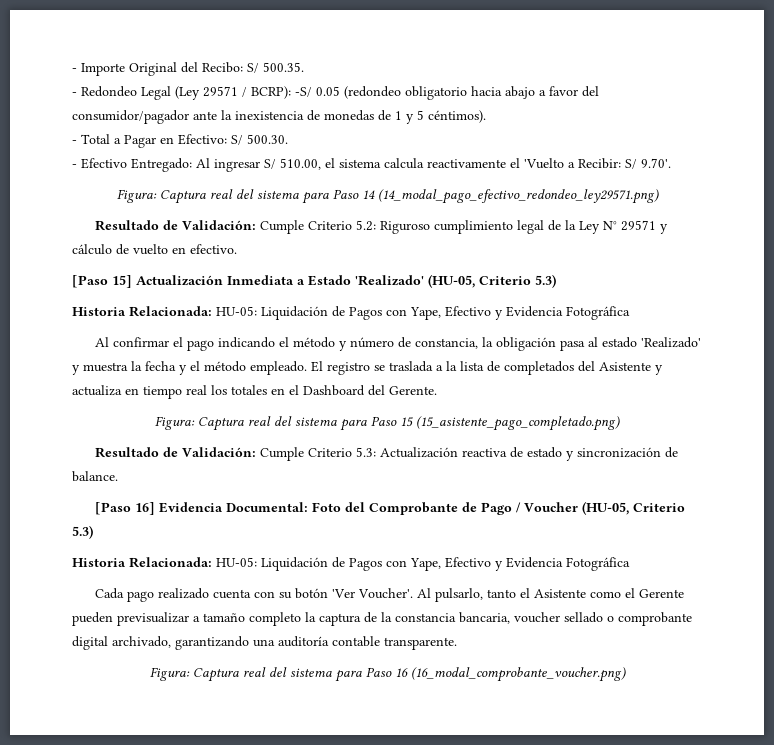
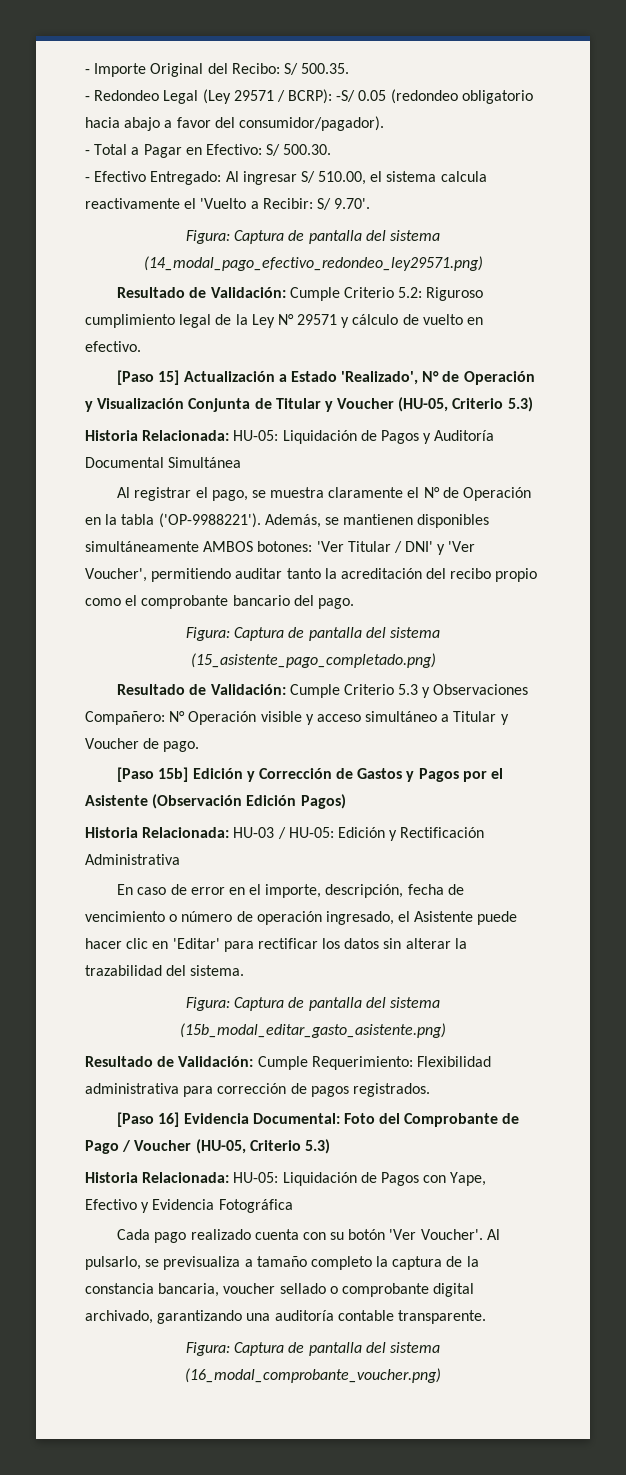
- - Redondeo Legal (Ley 29571 / BCRP): -S/ 0.05 (redondeo obligatorio hacia abajo a favor del consumidor/pagador ante la inexistencia de monedas de 1 y 5 céntimos).
+ - Redondeo Legal (Ley 29571 / BCRP): -S/ 0.05 (redondeo obligatorio hacia abajo a favor del consumidor/pagador).
- Figura: Captura real del sistema para Paso 14 (14_modal_pago_efectivo_redondeo_ley29571.png)
+ Figura: Captura de pantalla del sistema (14_modal_pago_efectivo_redondeo_ley29571.png)
- [Paso 15] Actualización Inmediata a Estado 'Realizado' (HU-05, Criterio 5.3)
- Historia Relacionada: HU-05: Liquidación de Pagos con Yape, Efectivo y Evidencia Fotográfica
- Al confirmar el pago indicando el método y número de constancia, la obligación pasa al estado 'Realizado' y muestra la fecha y el método empleado. El registro se traslada a la lista de completados del Asistente y actualiza en tiempo real los totales en el Dashboard del Gerente.
- Figura: Captura real del sistema para Paso 15 (15_asistente_pago_completado.png)
+ [Paso 15] Actualización a Estado 'Realizado', N° de Operación y Visualización Conjunta de Titular y Voucher (HU-05, Criterio 5.3)
+ Historia Relacionada: HU-05: Liquidación de Pagos y Auditoría Documental Simultánea
+ Al registrar el pago, se muestra claramente el N° de Operación en la tabla ('OP-9988221'). Además, se mantienen disponibles simultáneamente AMBOS botones: 'Ver Titular / DNI' y 'Ver Voucher', permitiendo auditar tanto la acreditación del recibo propio como el comprobante bancario del pago.
+ Figura: Captura de pantalla del sistema (15_asistente_pago_completado.png)
- Resultado de Validación: Cumple Criterio 5.3: Actualización reactiva de estado y sincronización de balance.
+ Resultado de Validación: Cumple Criterio 5.3 y Observaciones Compañero: N° Operación visible y acceso simultáneo a Titular y Voucher de pago.
+ [Paso 15b] Edición y Corrección de Gastos y Pagos por el Asistente (Observación Edición Pagos)
+ Historia Relacionada: HU-03 / HU-05: Edición y Rectificación Administrativa
+ En caso de error en el importe, descripción, fecha de vencimiento o número de operación ingresado, el Asistente puede hacer clic en 'Editar' para rectificar los datos sin alterar la trazabilidad del sistema.
+ Figura: Captura de pantalla del sistema (15b_modal_editar_gasto_asistente.png)
+ Resultado de Validación: Cumple Requerimiento: Flexibilidad administrativa para corrección de pagos registrados.
- Al pulsarlo, tanto el Asistente como el Gerente pueden previsualizar a tamaño completo la captura de la constancia bancaria, voucher sellado o comprobante digital archivado, garantizando una auditoría contable transparente.
+ Al pulsarlo, se previsualiza a tamaño completo la captura de la constancia bancaria, voucher sellado o comprobante digital archivado, garantizando una auditoría contable transparente.
- Figura: Captura real del sistema para Paso 16 (16_modal_comprobante_voucher.png)
+ Figura: Captura de pantalla del sistema (16_modal_comprobante_voucher.png)

